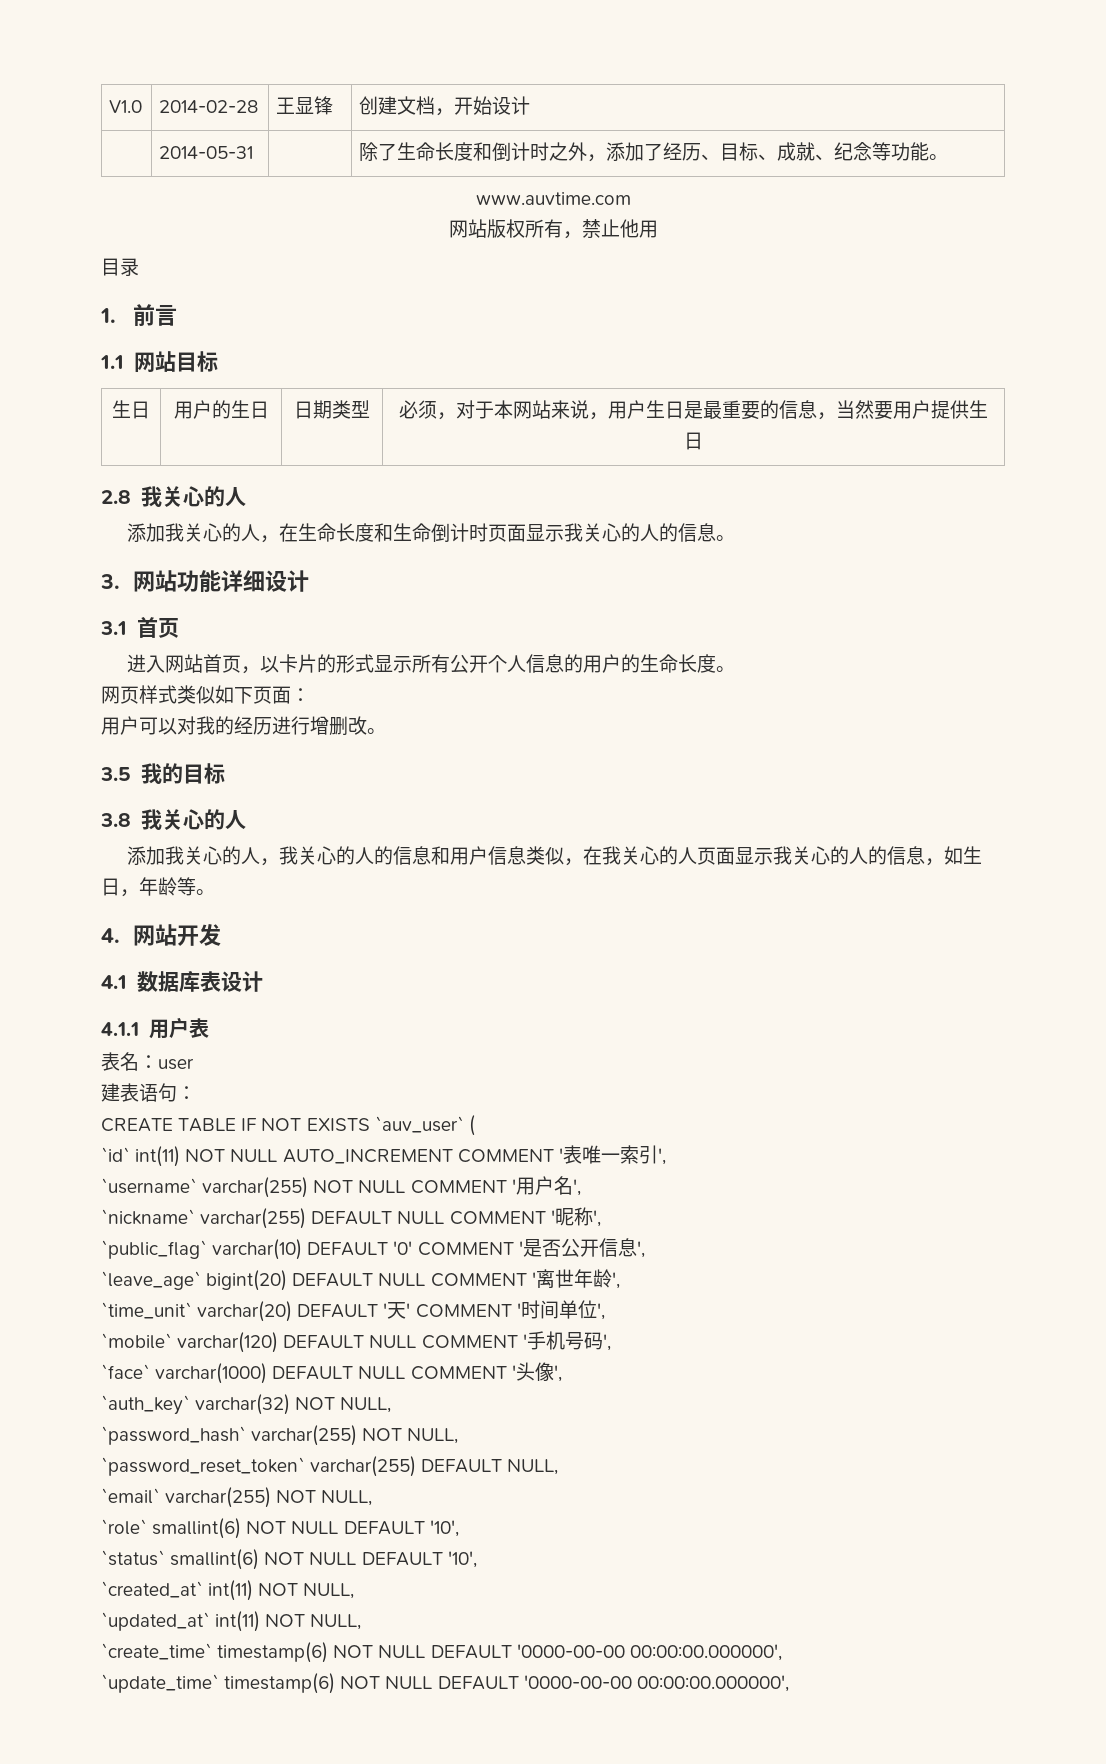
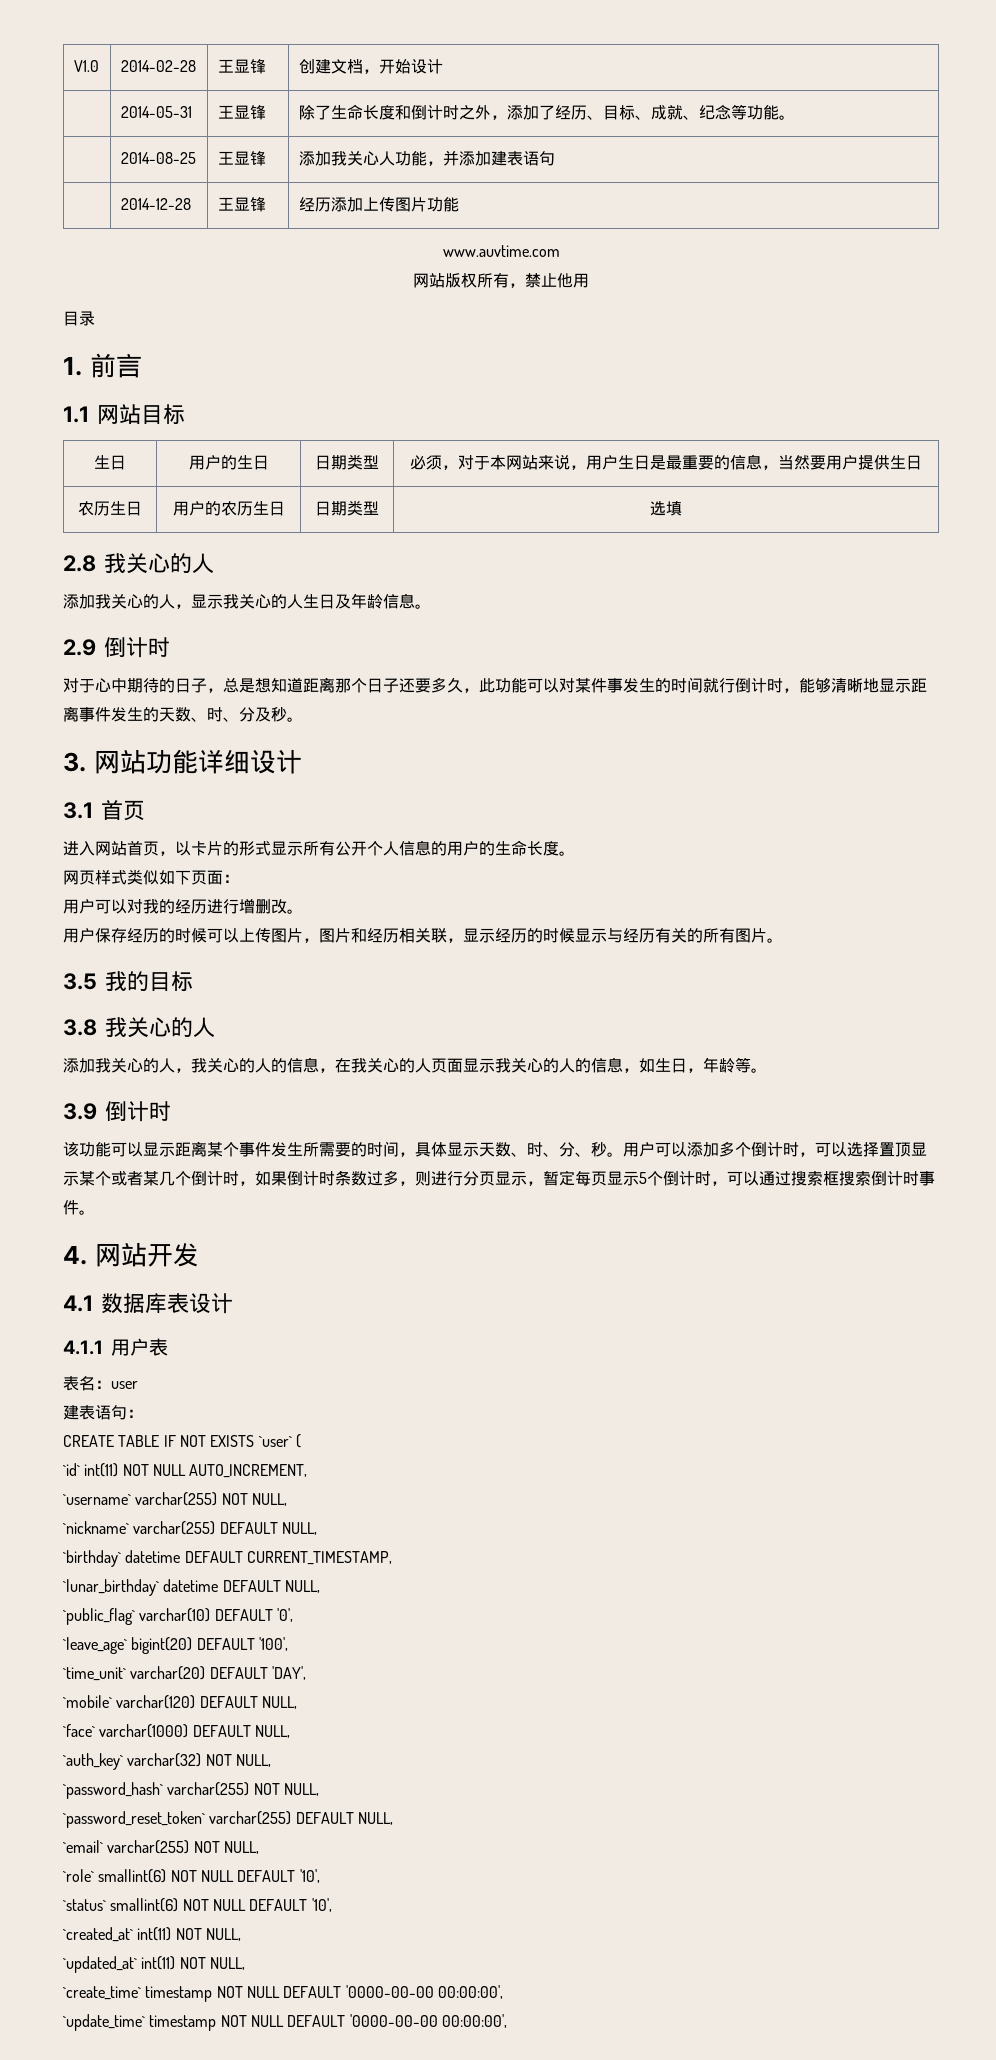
- | 2014-05-31 | | 除了生命长度和倒计时之外，添加了经历、目标、成就、纪念等功能。
+ | 2014-05-31 | 王显锋 | 除了生命长度和倒计时之外，添加了经历、目标、成就、纪念等功能。
+ | 2014-08-25 | 王显锋 | 添加我关心人功能，并添加建表语句
+ | 2014-12-28 | 王显锋 | 经历添加上传图片功能
+ 农历生日 | 用户的农历生日 | 日期类型 | 选填
- 添加我关心的人，在生命长度和生命倒计时页面显示我关心的人的信息。
+ 添加我关心的人，显示我关心的人生日及年龄信息。
+ 2.9倒计时
+ 对于心中期待的日子，总是想知道距离那个日子还要多久，此功能可以对某件事发生的时间就行倒计时，能够清晰地显示距离事件发生的天数、时、分及秒。
+ 用户保存经历的时候可以上传图片，图片和经历相关联，显示经历的时候显示与经历有关的所有图片。
- 添加我关心的人，我关心的人的信息和用户信息类似，在我关心的人页面显示我关心的人的信息，如生日，年龄等。
+ 添加我关心的人，我关心的人的信息，在我关心的人页面显示我关心的人的信息，如生日，年龄等。
+ 3.9倒计时
+ 该功能可以显示距离某个事件发生所需要的时间，具体显示天数、时、分、秒。用户可以添加多个倒计时，可以选择置顶显示某个或者某几个倒计时，如果倒计时条数过多，则进行分页显示，暂定每页显示5个倒计时，可以通过搜索框搜索倒计时事件。
- CREATE TABLE IF NOT EXISTS `auv_user` (
+ CREATE TABLE IF NOT EXISTS `user` (
- `id` int(11) NOT NULL AUTO_INCREMENT COMMENT '表唯一索引',
- `username` varchar(255) NOT NULL COMMENT '用户名',
- `nickname` varchar(255) DEFAULT NULL COMMENT '昵称',
- `public_flag` varchar(10) DEFAULT '0' COMMENT '是否公开信息',
- `leave_age` bigint(20) DEFAULT NULL COMMENT '离世年龄',
- `time_unit` varchar(20) DEFAULT '天' COMMENT '时间单位',
- `mobile` varchar(120) DEFAULT NULL COMMENT '手机号码',
- `face` varchar(1000) DEFAULT NULL COMMENT '头像',
+ `id` int(11) NOT NULL AUTO_INCREMENT,
+ `username` varchar(255) NOT NULL,
+ `nickname` varchar(255) DEFAULT NULL,
+ `birthday` datetime DEFAULT CURRENT_TIMESTAMP,
+ `lunar_birthday` datetime DEFAULT NULL,
+ `public_flag` varchar(10) DEFAULT '0',
+ `leave_age` bigint(20) DEFAULT '100',
+ `time_unit` varchar(20) DEFAULT 'DAY',
+ `mobile` varchar(120) DEFAULT NULL,
+ `face` varchar(1000) DEFAULT NULL,
- `create_time` timestamp(6) NOT NULL DEFAULT '0000-00-00 00:00:00.000000',
+ `create_time` timestamp NOT NULL DEFAULT '0000-00-00 00:00:00',
- `update_time` timestamp(6) NOT NULL DEFAULT '0000-00-00 00:00:00.000000',
+ `update_time` timestamp NOT NULL DEFAULT '0000-00-00 00:00:00',

